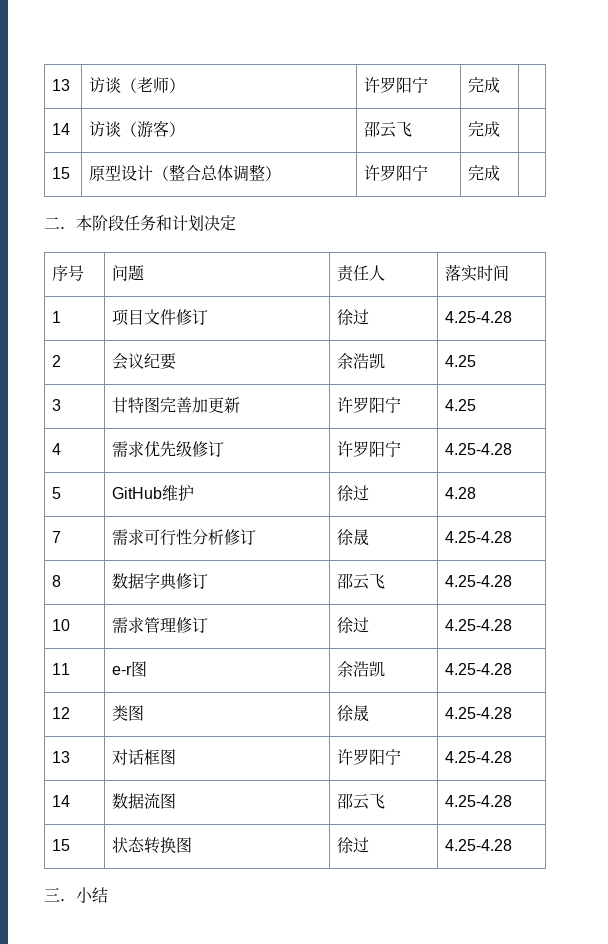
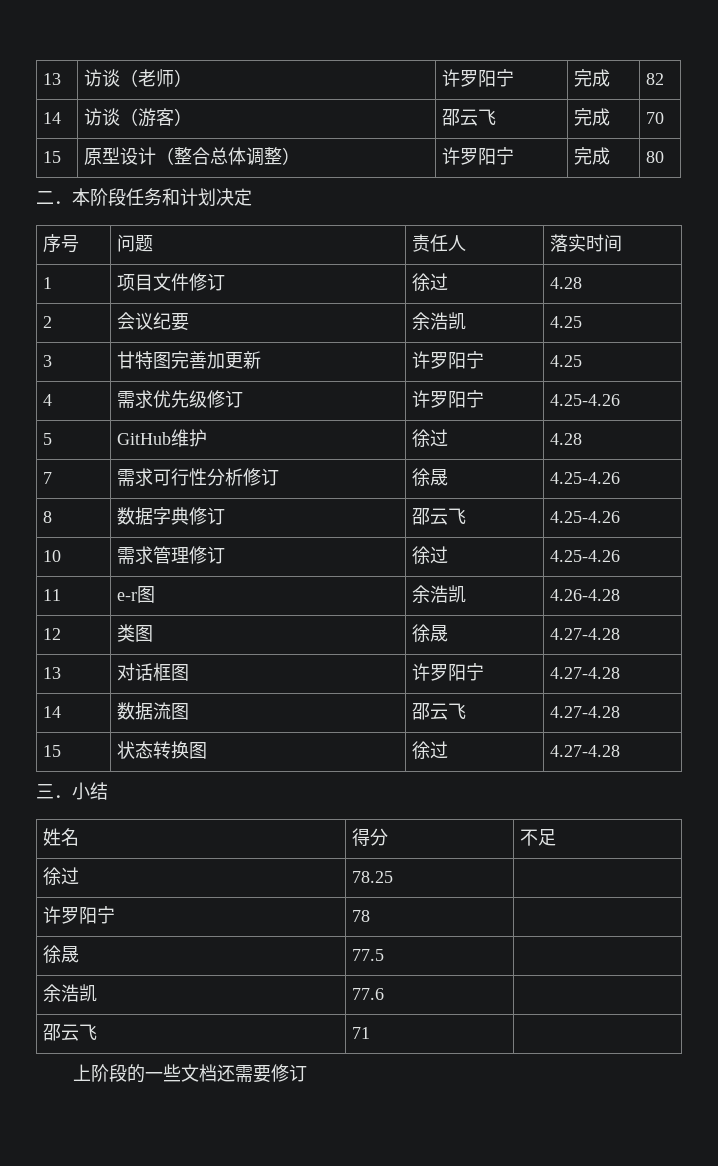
- 13 | 访谈（老师） | 许罗阳宁 | 完成 |
+ 13 | 访谈（老师） | 许罗阳宁 | 完成 | 82
- 14 | 访谈（游客） | 邵云飞 | 完成 |
+ 14 | 访谈（游客） | 邵云飞 | 完成 | 70
- 15 | 原型设计（整合总体调整） | 许罗阳宁 | 完成 |
+ 15 | 原型设计（整合总体调整） | 许罗阳宁 | 完成 | 80
- 1 | 项目文件修订 | 徐过 | 4.25-4.28
+ 1 | 项目文件修订 | 徐过 | 4.28
- 4 | 需求优先级修订 | 许罗阳宁 | 4.25-4.28
+ 4 | 需求优先级修订 | 许罗阳宁 | 4.25-4.26
- 7 | 需求可行性分析修订 | 徐晟 | 4.25-4.28
+ 7 | 需求可行性分析修订 | 徐晟 | 4.25-4.26
- 8 | 数据字典修订 | 邵云飞 | 4.25-4.28
+ 8 | 数据字典修订 | 邵云飞 | 4.25-4.26
- 10 | 需求管理修订 | 徐过 | 4.25-4.28
+ 10 | 需求管理修订 | 徐过 | 4.25-4.26
- 11 | e-r图 | 余浩凯 | 4.25-4.28
+ 11 | e-r图 | 余浩凯 | 4.26-4.28
- 12 | 类图 | 徐晟 | 4.25-4.28
+ 12 | 类图 | 徐晟 | 4.27-4.28
- 13 | 对话框图 | 许罗阳宁 | 4.25-4.28
+ 13 | 对话框图 | 许罗阳宁 | 4.27-4.28
- 14 | 数据流图 | 邵云飞 | 4.25-4.28
+ 14 | 数据流图 | 邵云飞 | 4.27-4.28
- 15 | 状态转换图 | 徐过 | 4.25-4.28
+ 15 | 状态转换图 | 徐过 | 4.27-4.28
+ 姓名 | 得分 | 不足
+ 徐过 | 78.25 |
+ 许罗阳宁 | 78 |
+ 徐晟 | 77.5 |
+ 余浩凯 | 77.6 |
+ 邵云飞 | 71 |
+ 上阶段的一些文档还需要修订

